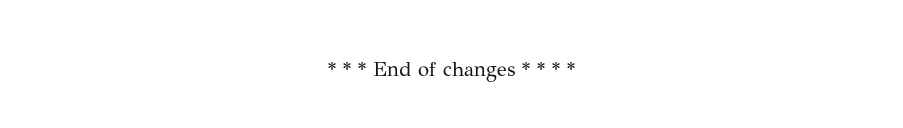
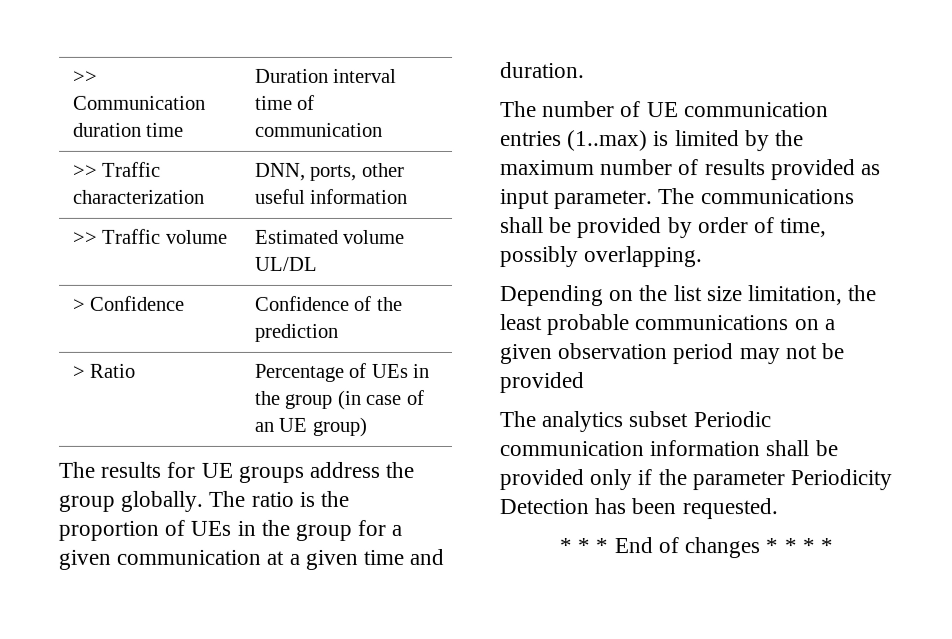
+ >> Communication duration time | Duration interval time of communication
+ >> Traffic characterization | DNN, ports, other useful information
+ >> Traffic volume | Estimated volume UL/DL
+ > Confidence | Confidence of the prediction
+ > Ratio | Percentage of UEs in the group (in case of an UE group)
+ The results for UE groups address the group globally. The ratio is the proportion of UEs in the group for a given communication at a given time and duration.
+ The number of UE communication entries (1..max) is limited by the maximum number of results provided as input parameter. The communications shall be provided by order of time, possibly overlapping.
+ Depending on the list size limitation, the least probable communications on a given observation period may not be provided
+ The analytics subset Periodic communication information shall be provided only if the parameter Periodicity Detection has been requested.

